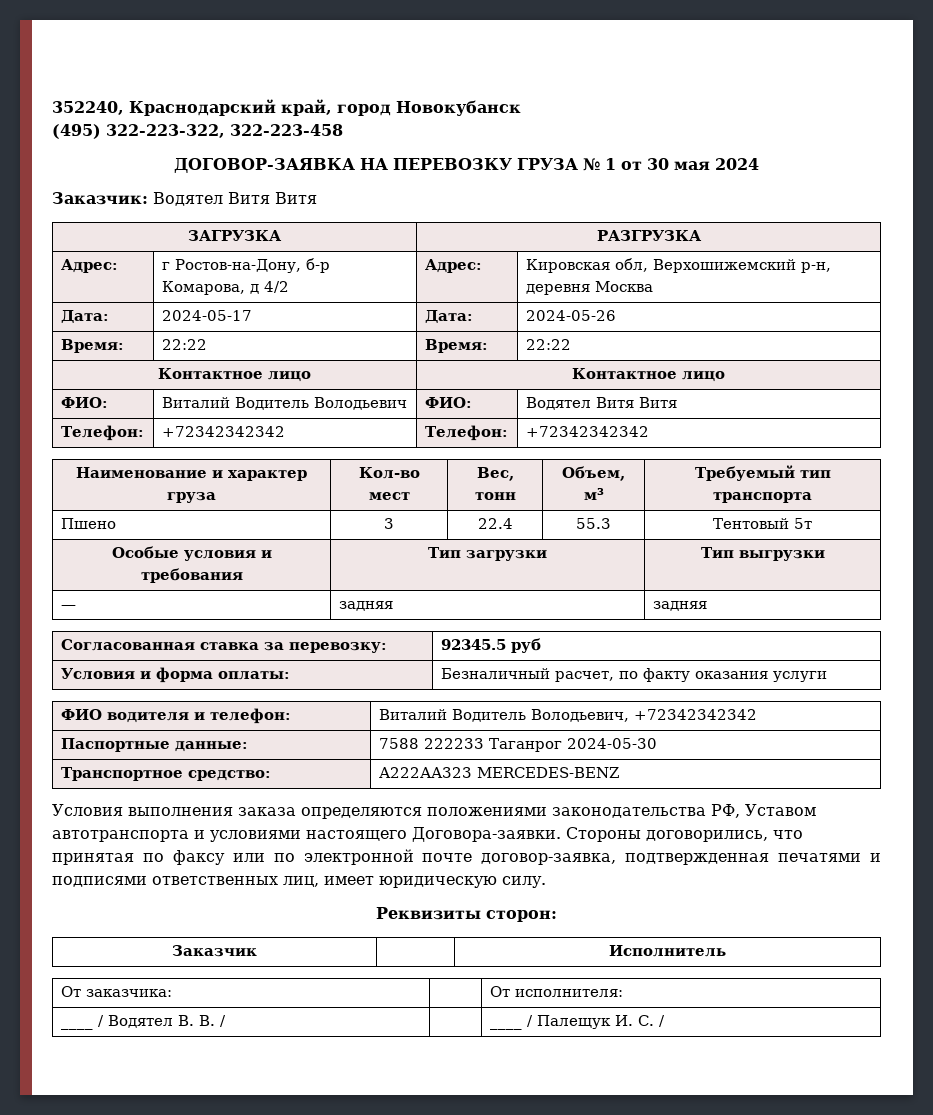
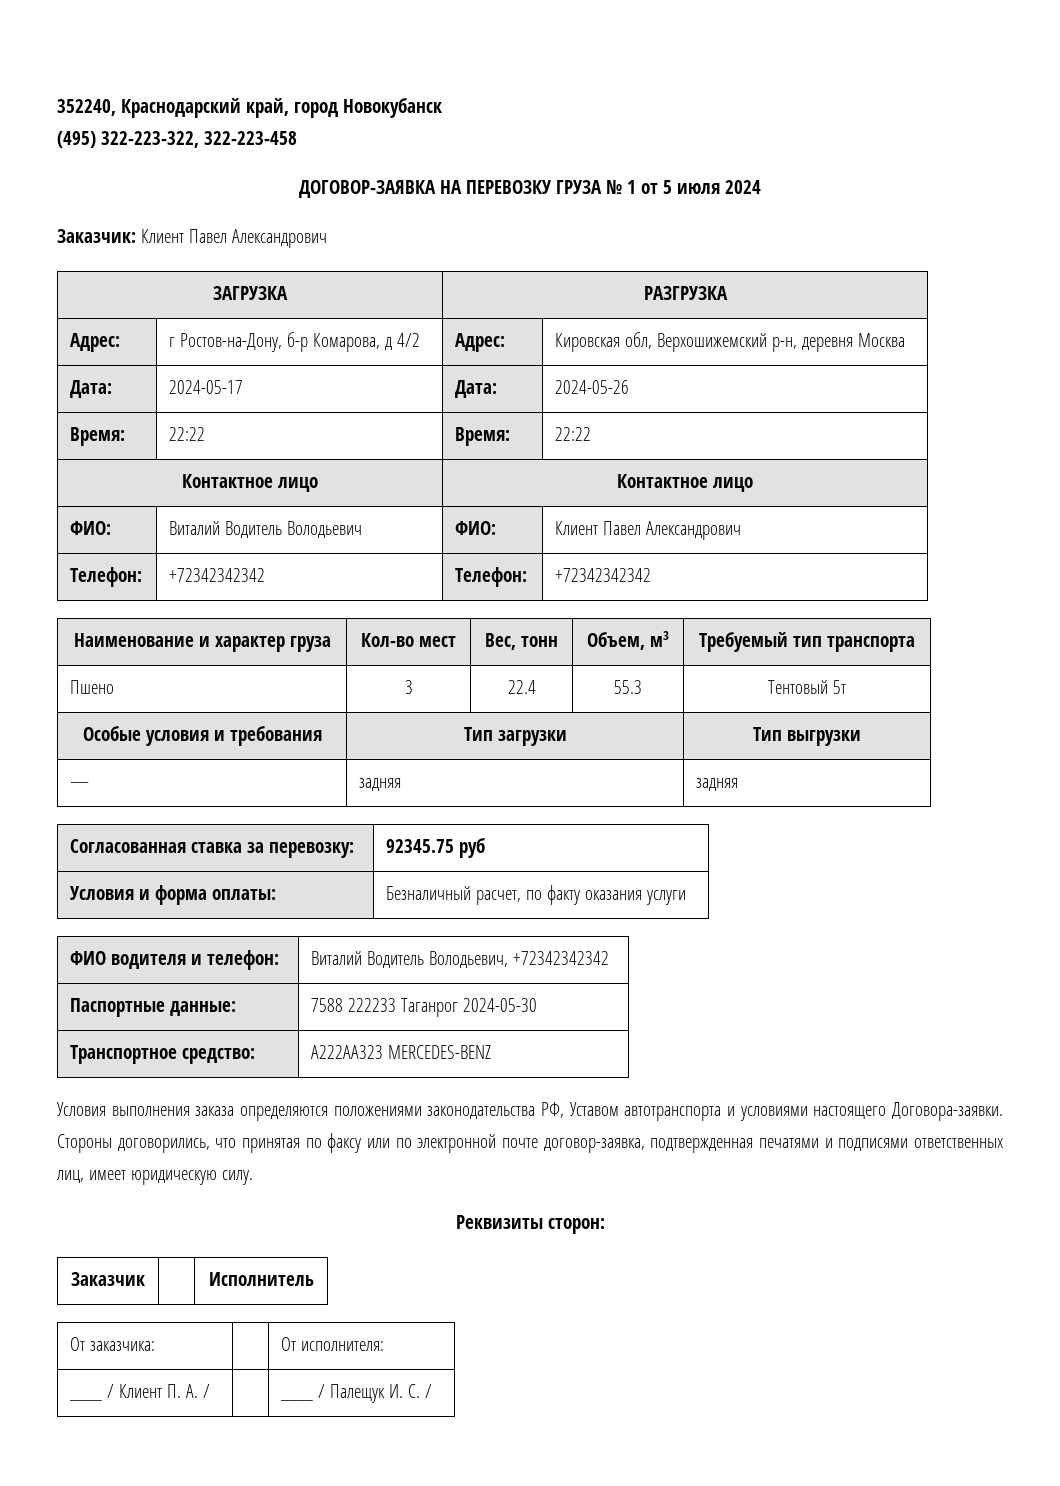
- ДОГОВОР-ЗАЯВКА НА ПЕРЕВОЗКУ ГРУЗА № 1 от 30 мая 2024
+ ДОГОВОР-ЗАЯВКА НА ПЕРЕВОЗКУ ГРУЗА № 1 от 5 июля 2024
- Заказчик: Водятел Витя Витя
+ Заказчик: Клиент Павел Александрович
- ФИО: | Виталий Водитель Володьевич | ФИО: | Водятел Витя Витя
+ ФИО: | Виталий Водитель Володьевич | ФИО: | Клиент Павел Александрович
- Согласованная ставка за перевозку: | 92345.5 руб
+ Согласованная ставка за перевозку: | 92345.75 руб
- ____ / Водятел В. В. / | | ____ / Палещук И. С. /
+ ____ / Клиент П. А. / | | ____ / Палещук И. С. /

